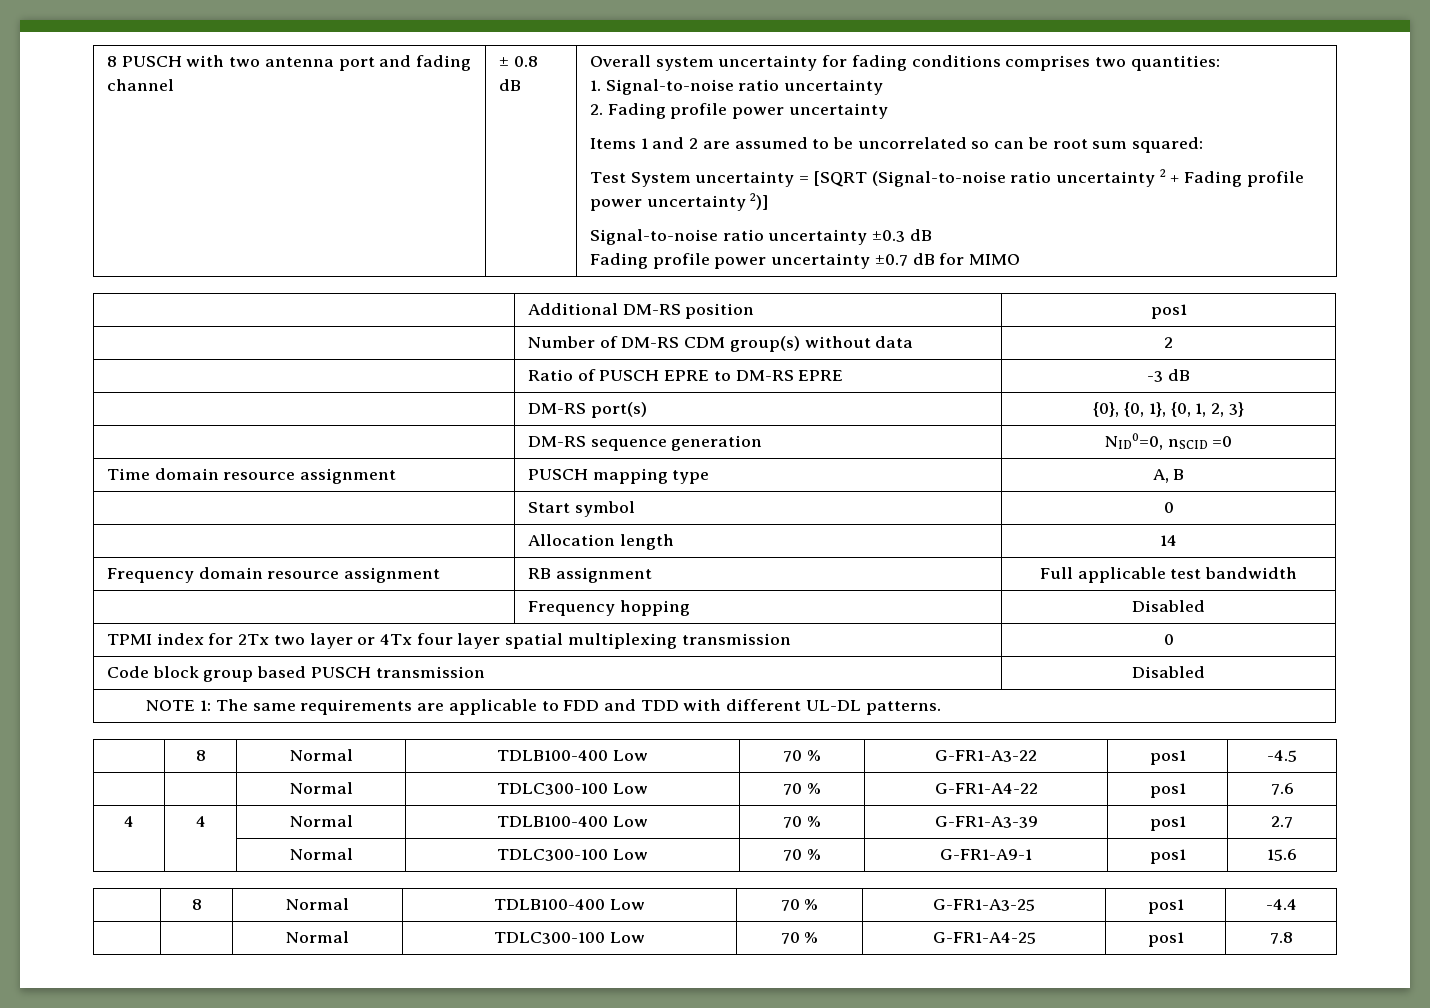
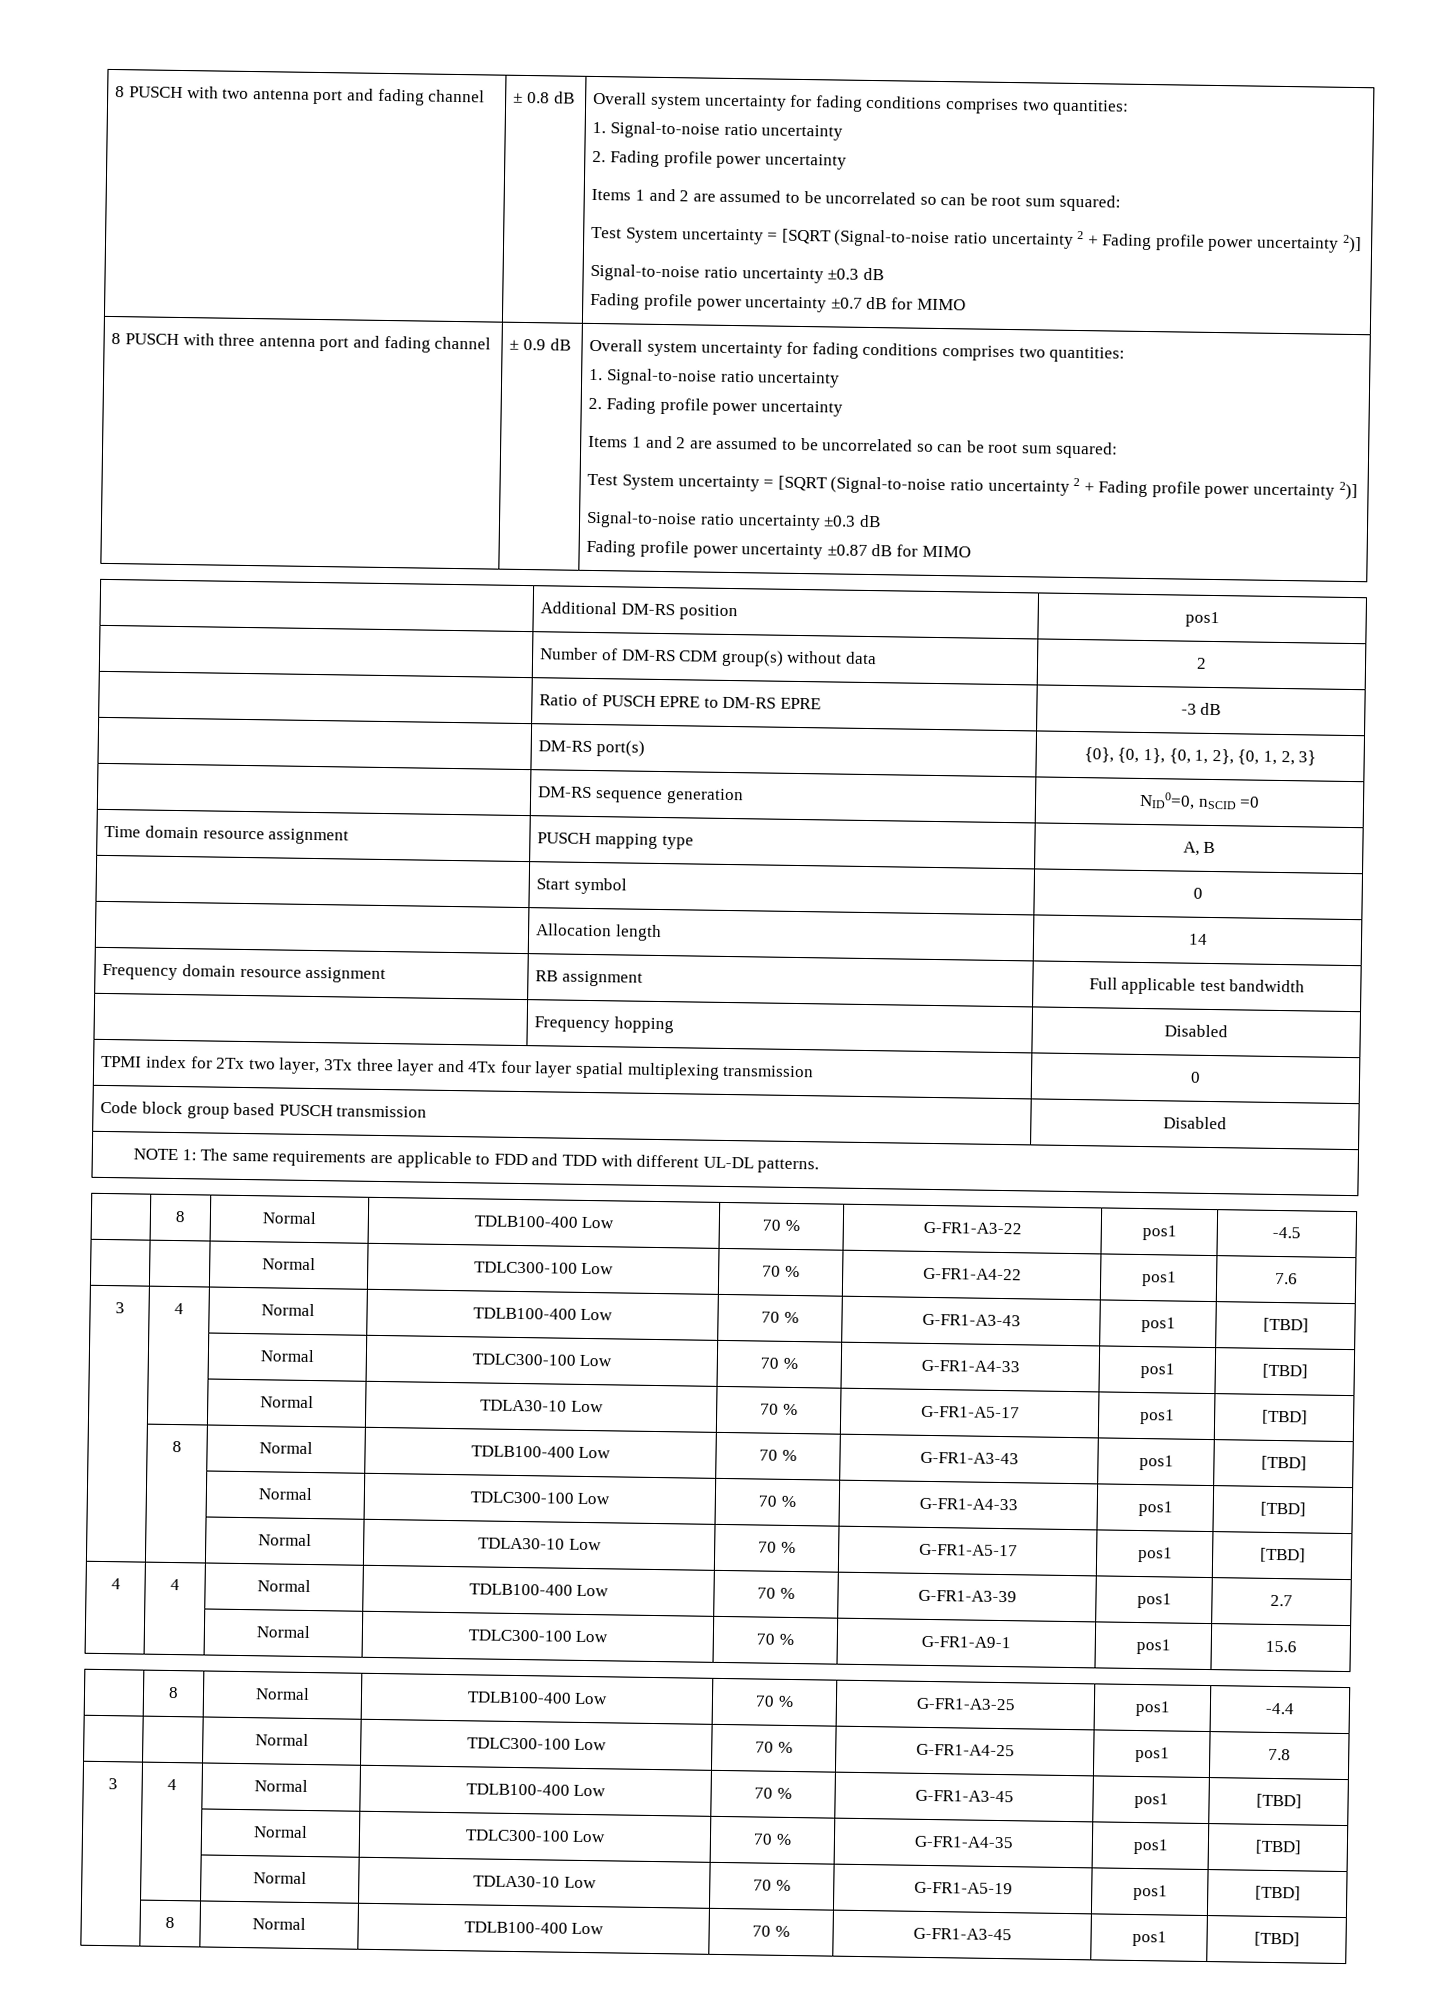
+ 8 PUSCH with three antenna port and fading channel | ± 0.9 dB | Overall system uncertainty for fading conditions comprises two quantities:
+ 1. Signal-to-noise ratio uncertainty
+ 2. Fading profile power uncertainty
+ Items 1 and 2 are assumed to be uncorrelated so can be root sum squared:
+ Test System uncertainty = [SQRT (Signal-to-noise ratio uncertainty 2 + Fading profile power uncertainty 2)]
+ Signal-to-noise ratio uncertainty ±0.3 dB
+ Fading profile power uncertainty ±0.87 dB for MIMO
- | DM-RS port(s) | {0}, {0, 1}, {0, 1, 2, 3}
+ | DM-RS port(s) | {0}, {0, 1}, {0, 1, 2}, {0, 1, 2, 3}
- TPMI index for 2Tx two layer or 4Tx four layer spatial multiplexing transmission | 0
+ TPMI index for 2Tx two layer, 3Tx three layer and 4Tx four layer spatial multiplexing transmission | 0
+ 3 | 4 | Normal | TDLB100-400 Low | 70 % | G-FR1-A3-43 | pos1 | [TBD]
+ | | Normal | TDLC300-100 Low | 70 % | G-FR1-A4-33 | pos1 | [TBD]
+ | | Normal | TDLA30-10 Low | 70 % | G-FR1-A5-17 | pos1 | [TBD]
+ | 8 | Normal | TDLB100-400 Low | 70 % | G-FR1-A3-43 | pos1 | [TBD]
+ | | Normal | TDLC300-100 Low | 70 % | G-FR1-A4-33 | pos1 | [TBD]
+ | | Normal | TDLA30-10 Low | 70 % | G-FR1-A5-17 | pos1 | [TBD]
+ 3 | 4 | Normal | TDLB100-400 Low | 70 % | G-FR1-A3-45 | pos1 | [TBD]
+ | | Normal | TDLC300-100 Low | 70 % | G-FR1-A4-35 | pos1 | [TBD]
+ | | Normal | TDLA30-10 Low | 70 % | G-FR1-A5-19 | pos1 | [TBD]
+ | 8 | Normal | TDLB100-400 Low | 70 % | G-FR1-A3-45 | pos1 | [TBD]

